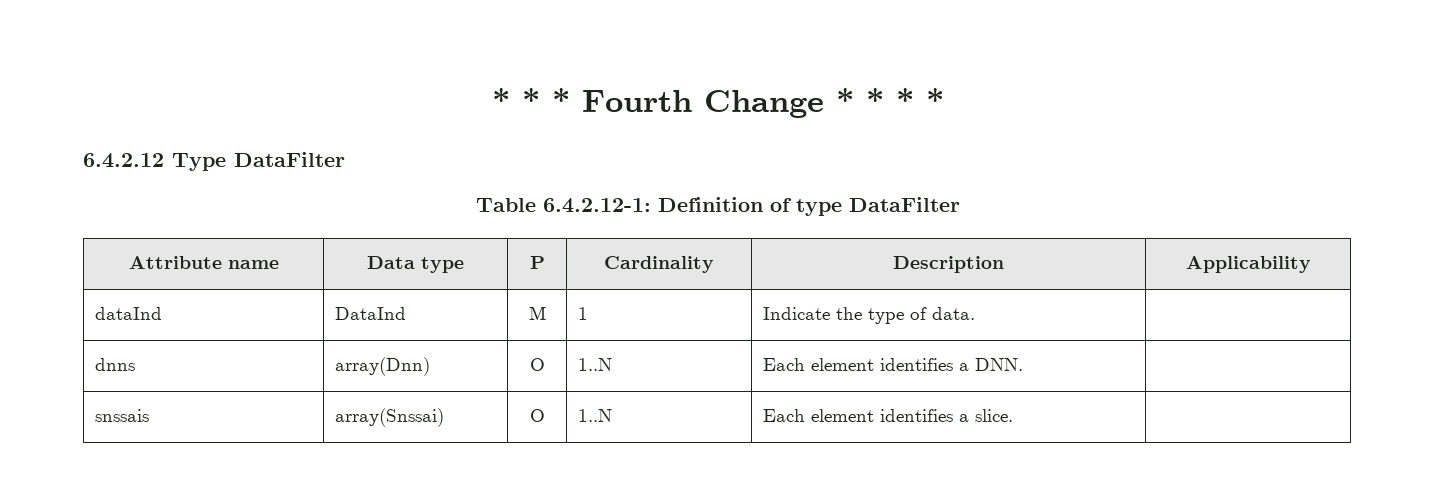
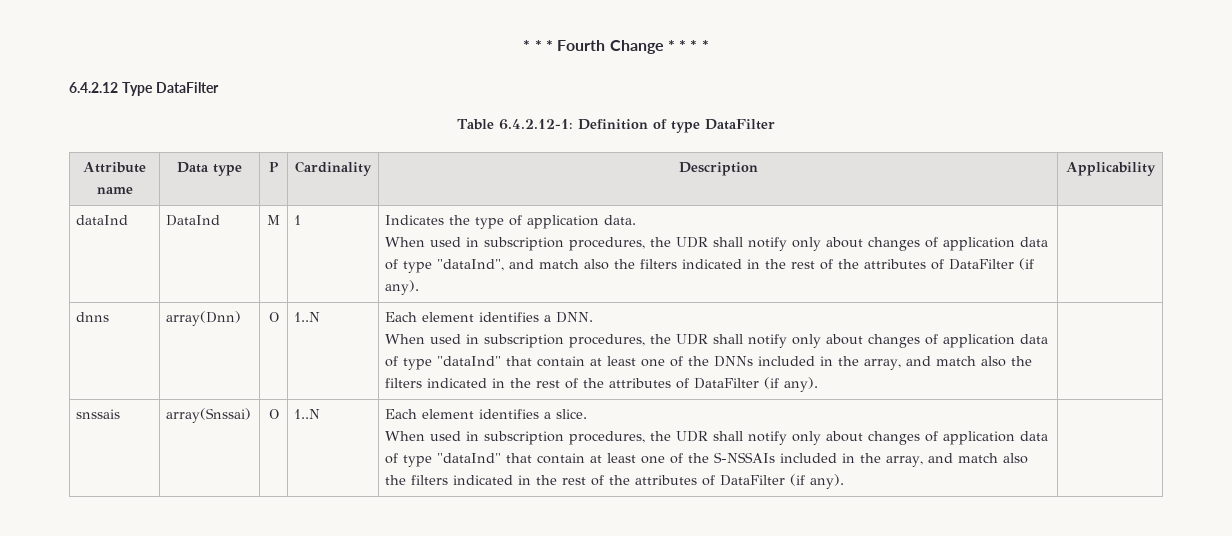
- Indicate the type of data.
+ Indicates the type of application data.
+ When used in subscription procedures, the UDR shall notify only about changes of application data of type "dataInd", and match also the filters indicated in the rest of the attributes of DataFilter (if any).
+ When used in subscription procedures, the UDR shall notify only about changes of application data of type "dataInd" that contain at least one of the DNNs included in the array, and match also the filters indicated in the rest of the attributes of DataFilter (if any).
+ When used in subscription procedures, the UDR shall notify only about changes of application data of type "dataInd" that contain at least one of the S-NSSAIs included in the array, and match also the filters indicated in the rest of the attributes of DataFilter (if any).

